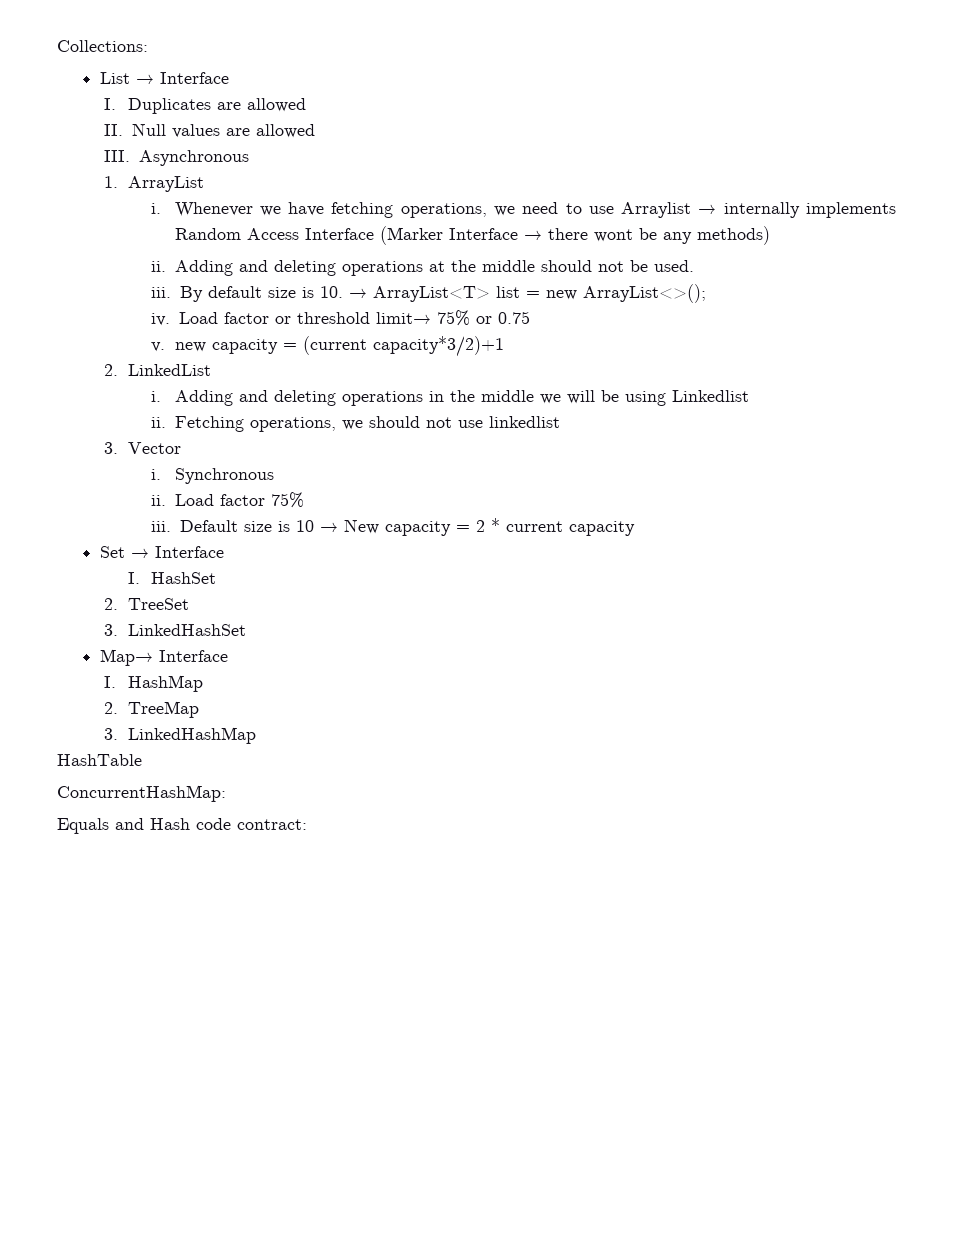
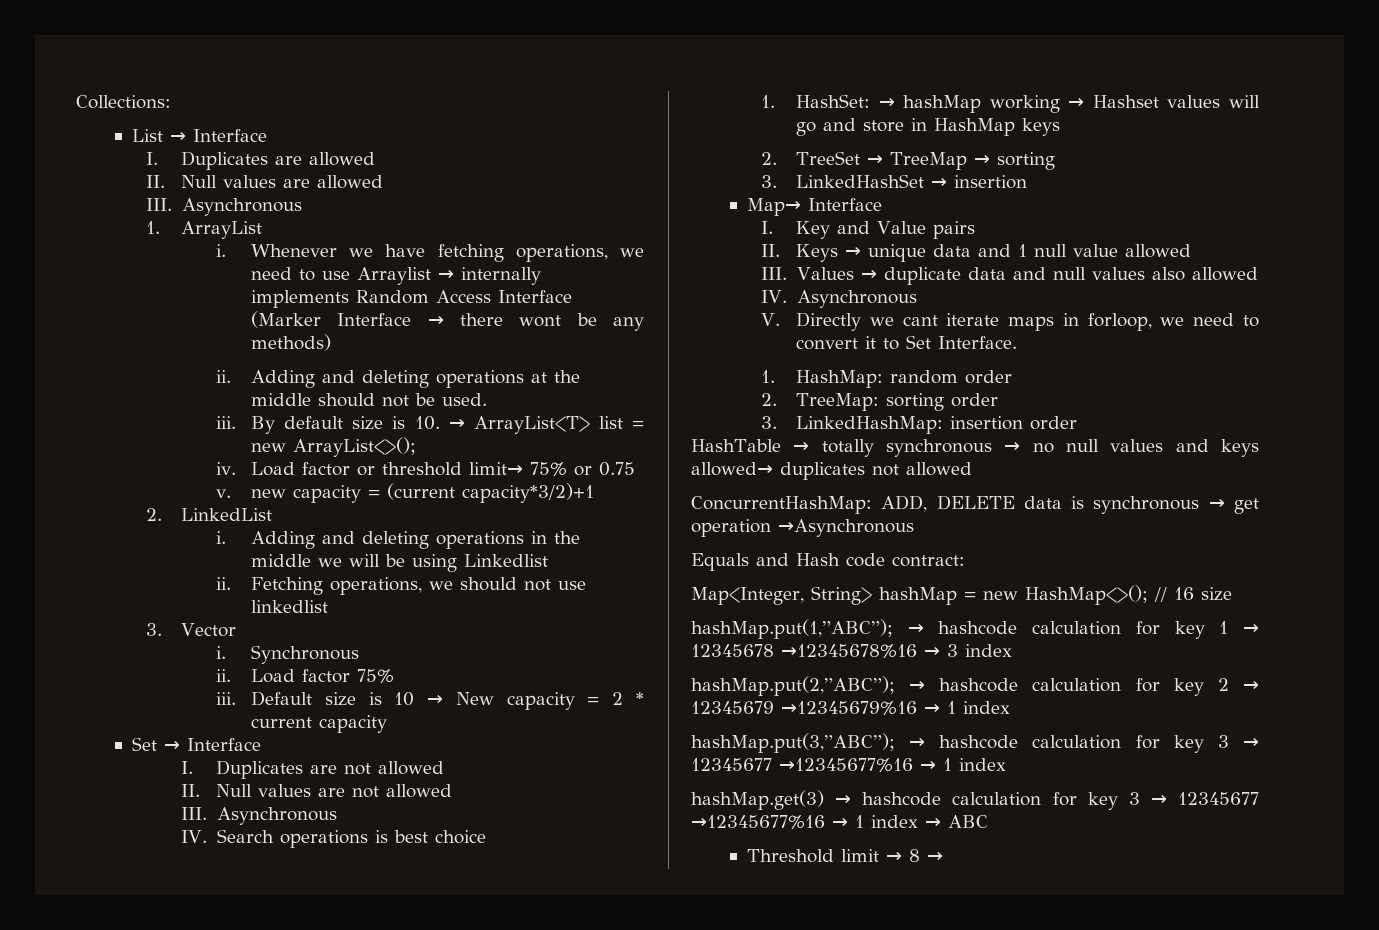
- I. HashSet
- 2. TreeSet
+ I. Duplicates are not allowed
+ II. Null values are not allowed
+ III. Asynchronous
+ IV. Search operations is best choice
+ 1. HashSet: → hashMap working → Hashset values will go and store in HashMap keys
+ 2. TreeSet → TreeMap → sorting
- 3. LinkedHashSet
+ 3. LinkedHashSet → insertion
- I. HashMap
- 2. TreeMap
- 3. LinkedHashMap
- HashTable
- ConcurrentHashMap:
+ I. Key and Value pairs
+ II. Keys → unique data and 1 null value allowed
+ III. Values → duplicate data and null values also allowed
+ IV. Asynchronous
+ V. Directly we cant iterate maps in forloop, we need to convert it to Set Interface.
+ 1. HashMap: random order
+ 2. TreeMap: sorting order
+ 3. LinkedHashMap: insertion order
+ HashTable → totally synchronous → no null values and keys allowed→ duplicates not allowed
+ ConcurrentHashMap: ADD, DELETE data is synchronous → get operation →Asynchronous
+ Map<Integer, String> hashMap = new HashMap<>(); // 16 size
+ hashMap.put(1,”ABC”); → hashcode calculation for key 1 → 12345678 →12345678%16 → 3 index
+ hashMap.put(2,”ABC”); → hashcode calculation for key 2 → 12345679 →12345679%16 → 1 index
+ hashMap.put(3,”ABC”); → hashcode calculation for key 3 → 12345677 →12345677%16 → 1 index
+ hashMap.get(3) → hashcode calculation for key 3 → 12345677 →12345677%16 → 1 index → ABC
+ Threshold limit → 8 →

